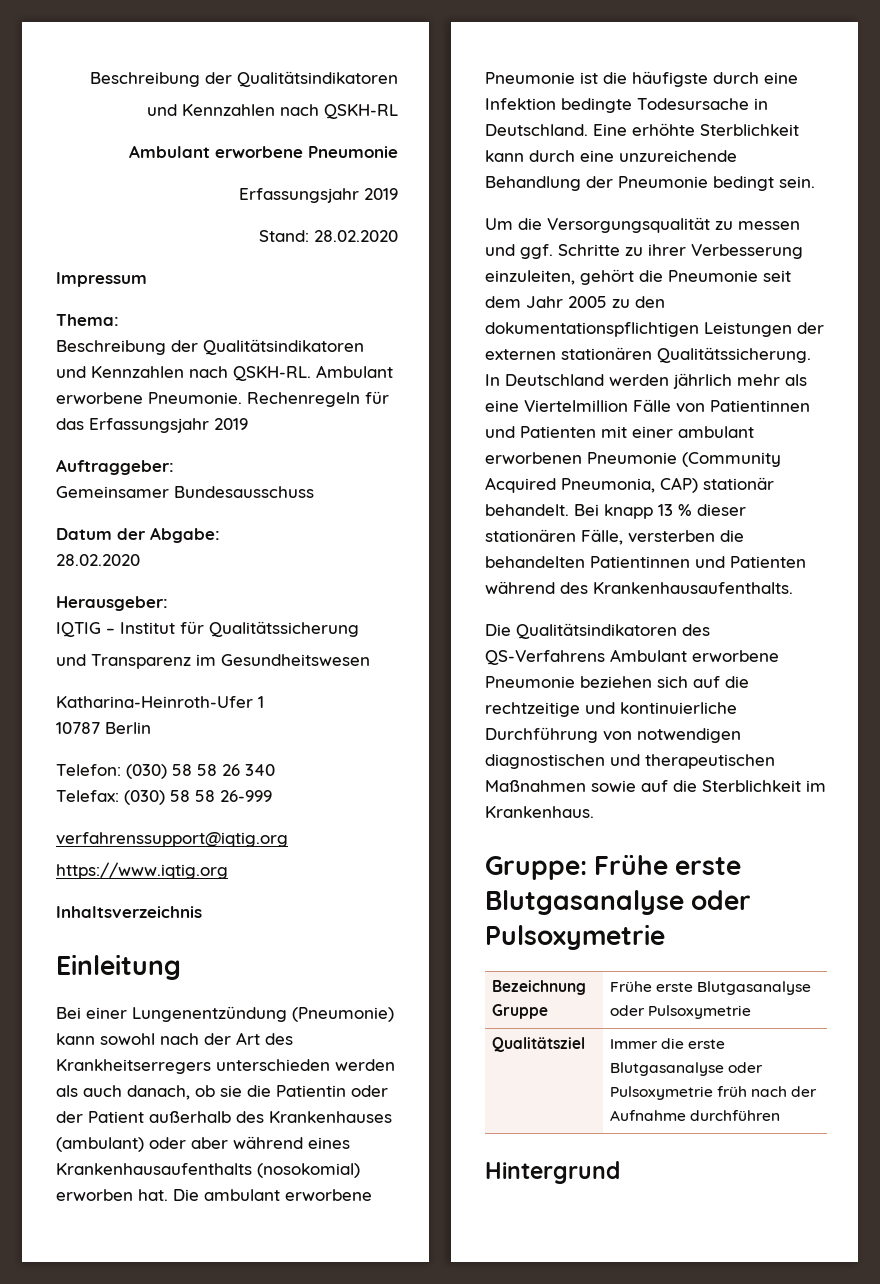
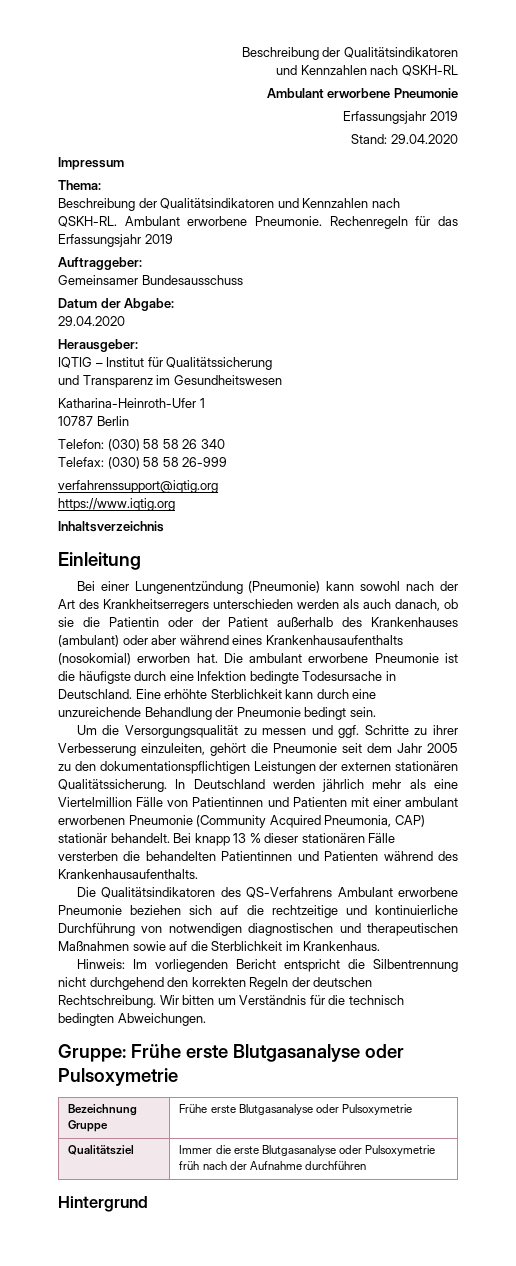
- Stand: 28.02.2020
+ Stand: 29.04.2020
  Datum der Abgabe:
- 28.02.2020
+ 29.04.2020
- Bei knapp 13 % dieser stationären Fälle, versterben die behandelten Patientinnen und Patienten während des Krankenhausaufenthalts.
+ Bei knapp 13 % dieser stationären Fälle versterben die behandelten Patientinnen und Patienten während des Krankenhausaufenthalts.
+ Hinweis: Im vorliegenden Bericht entspricht die Silbentrennung nicht durchgehend den korrekten Regeln der deutschen Rechtschreibung. Wir bitten um Verständnis für die technisch bedingten Abweichungen.

